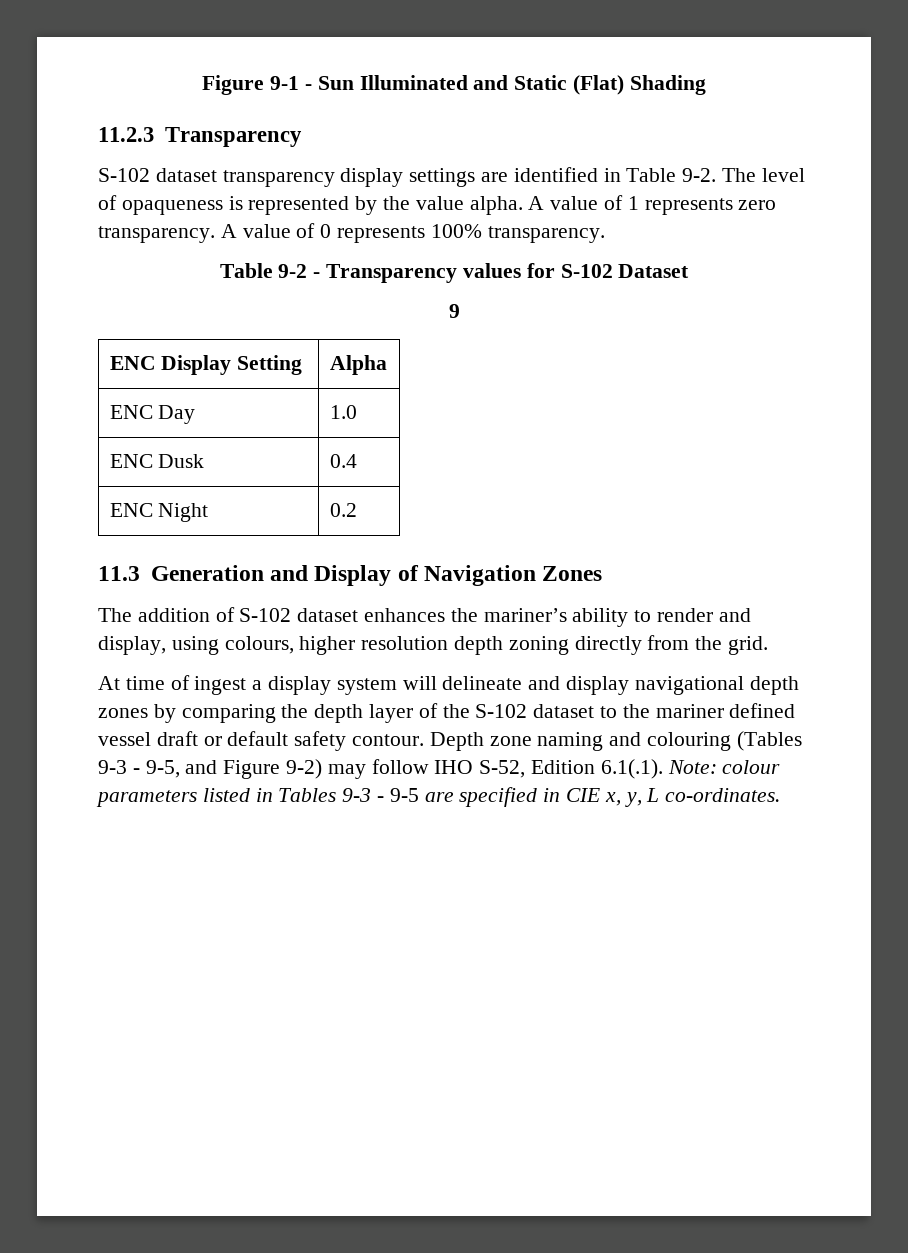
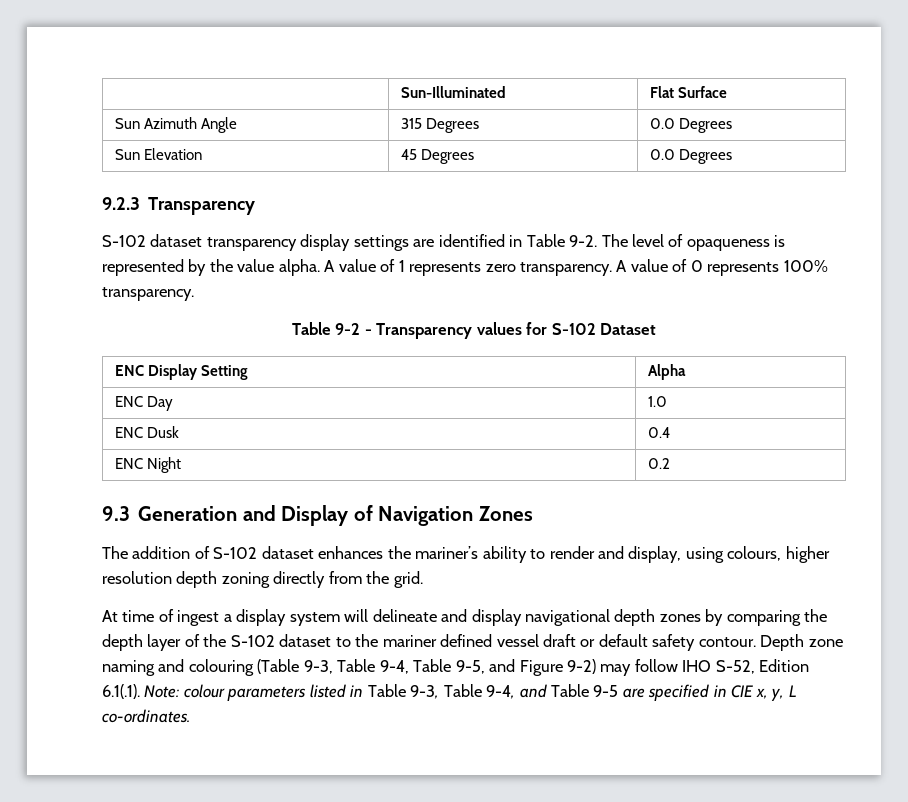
- Figure 9-1 - Sun Illuminated and Static (Flat) Shading
- 11.2.3 Transparency
+ | Sun-Illuminated | Flat Surface
+ Sun Azimuth Angle | 315 Degrees | 0.0 Degrees
+ Sun Elevation | 45 Degrees | 0.0 Degrees
+ 9.2.3 Transparency
- 9
- 11.3 Generation and Display of Navigation Zones
+ 9.3 Generation and Display of Navigation Zones
- Depth zone naming and colouring (Tables 9-3 - 9-5, and Figure 9-2) may follow IHO S-52, Edition 6.1(.1). Note: colour parameters listed in Tables 9-3 - 9-5 are specified in CIE x, y, L co-ordinates.
+ Depth zone naming and colouring (Table 9-3, Table 9-4, Table 9-5, and Figure 9-2) may follow IHO S-52, Edition 6.1(.1). Note: colour parameters listed in Table 9-3, Table 9-4, and Table 9-5 are specified in CIE x, y, L co-ordinates.

